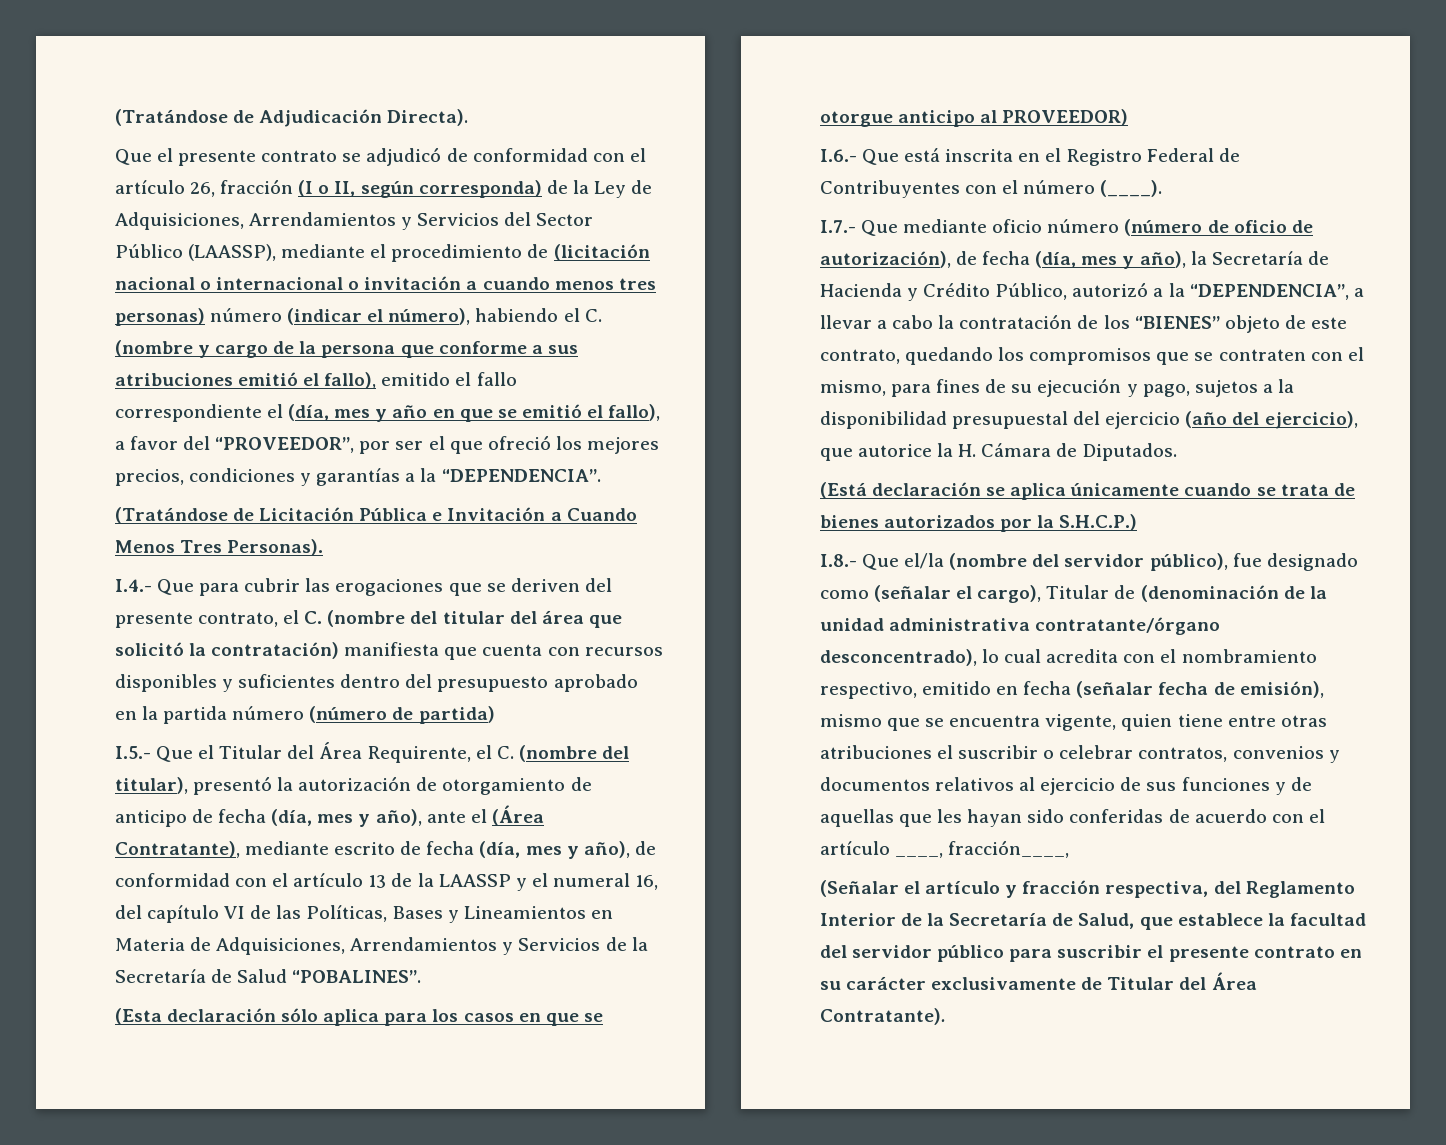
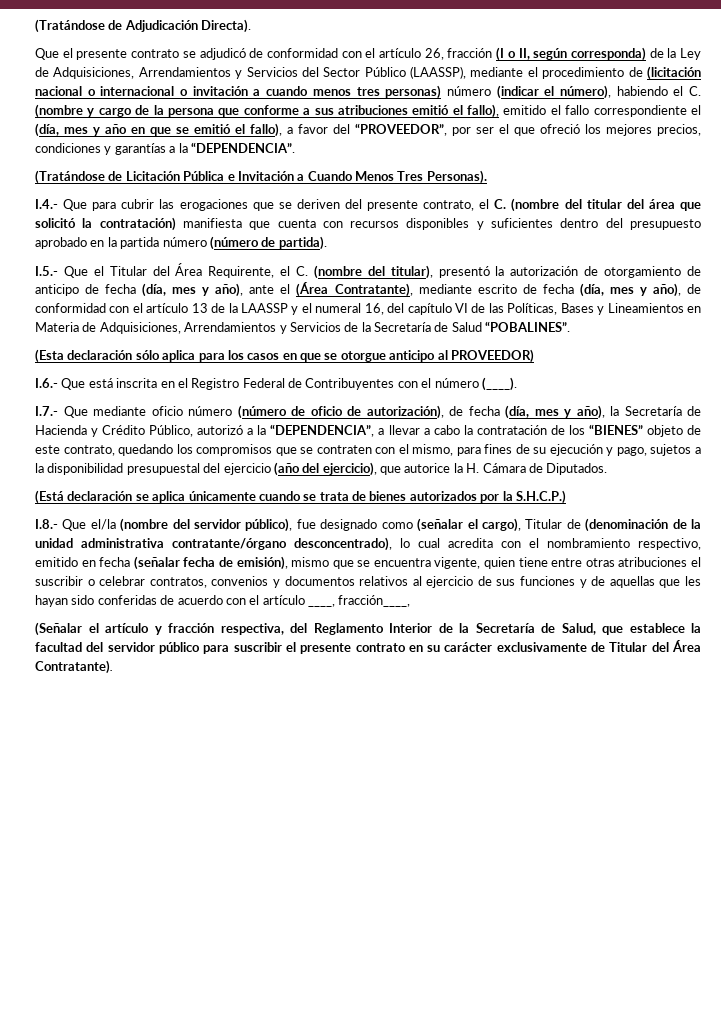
- I.4.- Que para cubrir las erogaciones que se deriven del presente contrato, el C. (nombre del titular del área que solicitó la contratación) manifiesta que cuenta con recursos disponibles y suficientes dentro del presupuesto aprobado en la partida número (número de partida)
+ I.4.- Que para cubrir las erogaciones que se deriven del presente contrato, el C. (nombre del titular del área que solicitó la contratación) manifiesta que cuenta con recursos disponibles y suficientes dentro del presupuesto aprobado en la partida número (número de partida).

